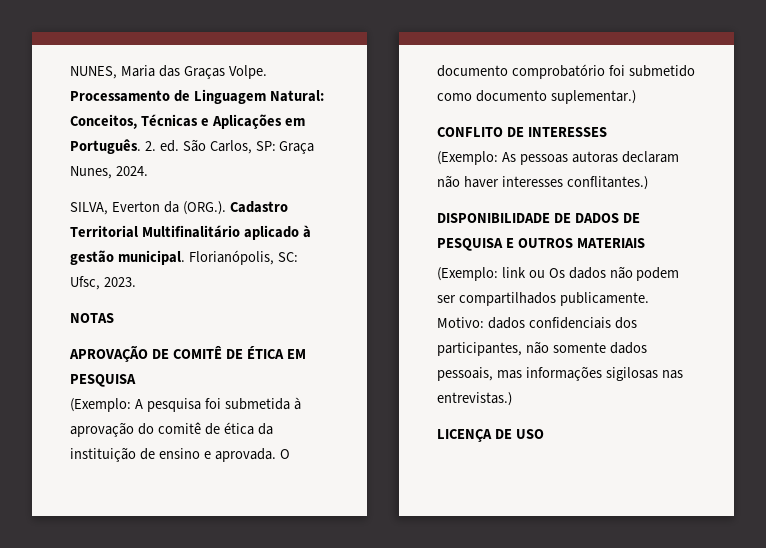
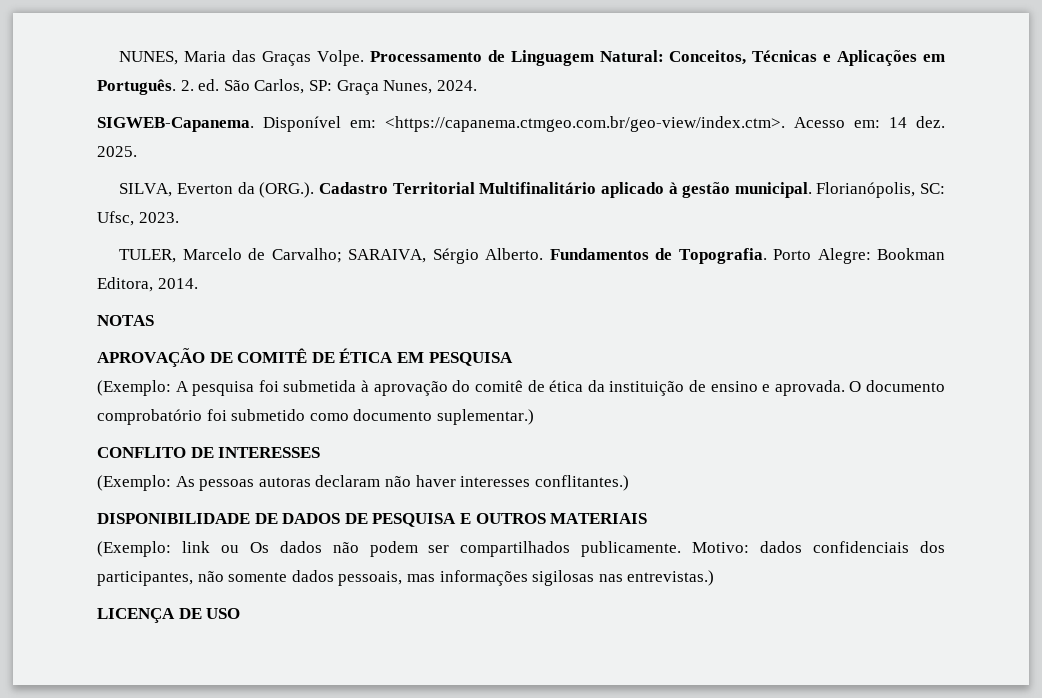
+ SIGWEB-Capanema. Disponível em: <https://capanema.ctmgeo.com.br/geo-view/index.ctm>. Acesso em: 14 dez. 2025.
+ TULER, Marcelo de Carvalho; SARAIVA, Sérgio Alberto. Fundamentos de Topografia. Porto Alegre: Bookman Editora, 2014.

